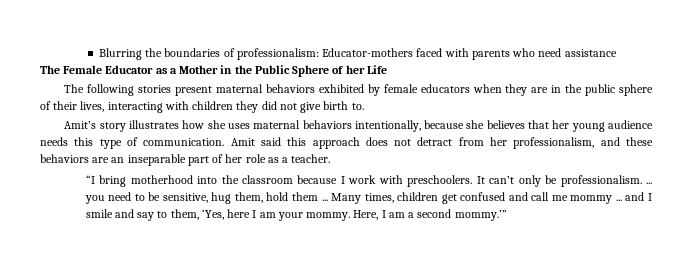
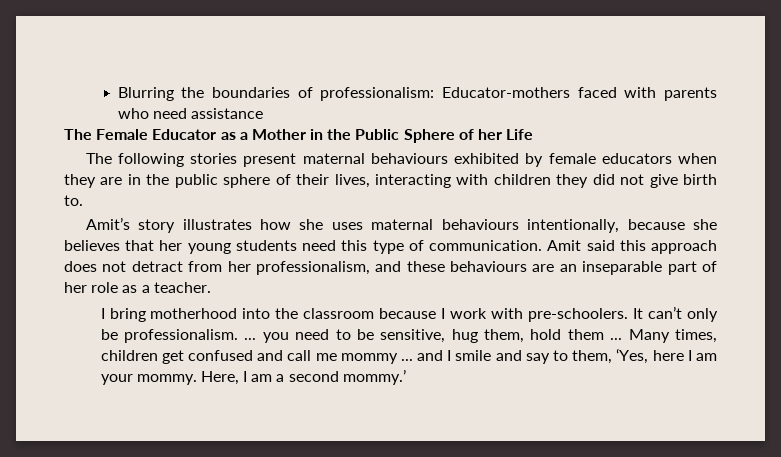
- The following stories present maternal behaviors exhibited by female educators when they are in the public sphere of their lives, interacting with children they did not give birth to.
+ The following stories present maternal behaviours exhibited by female educators when they are in the public sphere of their lives, interacting with children they did not give birth to.
- Amit’s story illustrates how she uses maternal behaviors intentionally, because she believes that her young audience needs this type of communication.
+ Amit’s story illustrates how she uses maternal behaviours intentionally, because she believes that her young students need this type of communication.
- Amit said this approach does not detract from her professionalism, and these behaviors are an inseparable part of her role as a teacher.
+ Amit said this approach does not detract from her professionalism, and these behaviours are an inseparable part of her role as a teacher.
- “I bring motherhood into the classroom because I work with preschoolers.
+ I bring motherhood into the classroom because I work with pre-schoolers.
- Here, I am a second mommy.’”
+ Here, I am a second mommy.’

